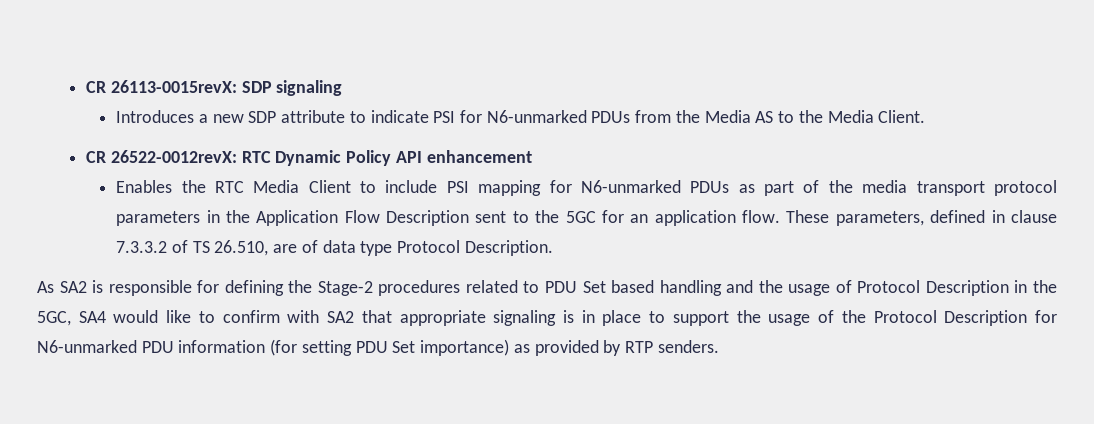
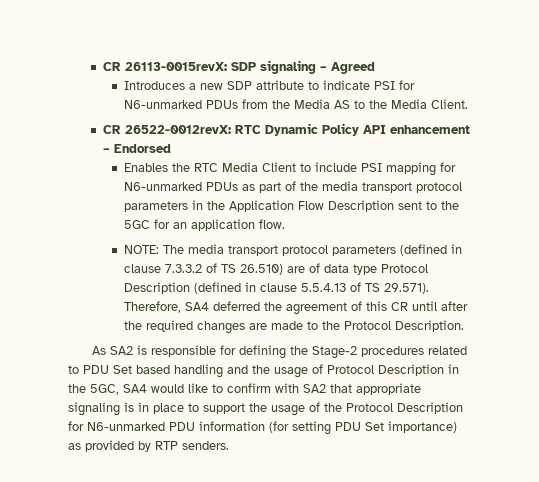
- CR 26113-0015revX: SDP signaling
+ CR 26113-0015revX: SDP signaling – Agreed
- CR 26522-0012revX: RTC Dynamic Policy API enhancement
+ CR 26522-0012revX: RTC Dynamic Policy API enhancement – Endorsed
- Enables the RTC Media Client to include PSI mapping for N6-unmarked PDUs as part of the media transport protocol parameters in the Application Flow Description sent to the 5GC for an application flow. These parameters, defined in clause 7.3.3.2 of TS 26.510, are of data type Protocol Description.
+ Enables the RTC Media Client to include PSI mapping for N6-unmarked PDUs as part of the media transport protocol parameters in the Application Flow Description sent to the 5GC for an application flow.
+ NOTE: The media transport protocol parameters (defined in clause 7.3.3.2 of TS 26.510) are of data type Protocol Description (defined in clause 5.5.4.13 of TS 29.571). Therefore, SA4 deferred the agreement of this CR until after the required changes are made to the Protocol Description.

